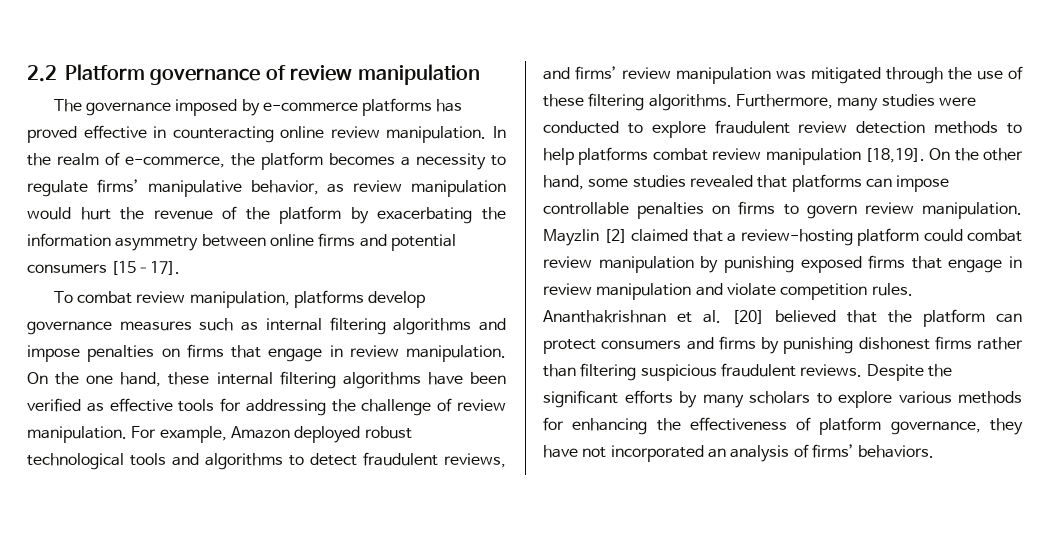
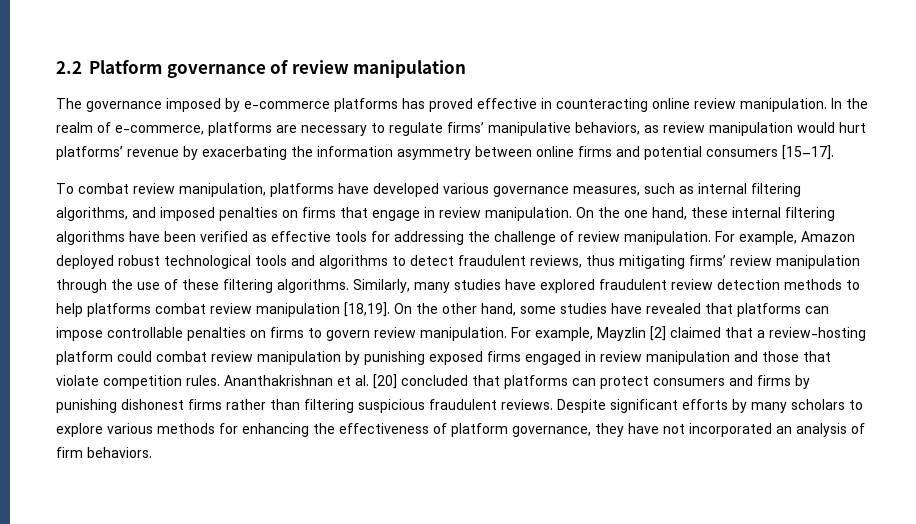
- In the realm of e-commerce, the platform becomes a necessity to regulate firms’ manipulative behavior, as review manipulation would hurt the revenue of the platform by exacerbating the information asymmetry between online firms and potential consumers [15–17].
+ In the realm of e-commerce, platforms are necessary to regulate firms’ manipulative behaviors, as review manipulation would hurt platforms’ revenue by exacerbating the information asymmetry between online firms and potential consumers [15–17].
- To combat review manipulation, platforms develop governance measures such as internal filtering algorithms and impose penalties on firms that engage in review manipulation.
+ To combat review manipulation, platforms have developed various governance measures, such as internal filtering algorithms, and imposed penalties on firms that engage in review manipulation.
- For example, Amazon deployed robust technological tools and algorithms to detect fraudulent reviews, and firms’ review manipulation was mitigated through the use of these filtering algorithms.
+ For example, Amazon deployed robust technological tools and algorithms to detect fraudulent reviews, thus mitigating firms’ review manipulation through the use of these filtering algorithms.
- Furthermore, many studies were conducted to explore fraudulent review detection methods to help platforms combat review manipulation [18,19].
+ Similarly, many studies have explored fraudulent review detection methods to help platforms combat review manipulation [18,19].
- On the other hand, some studies revealed that platforms can impose controllable penalties on firms to govern review manipulation.
+ On the other hand, some studies have revealed that platforms can impose controllable penalties on firms to govern review manipulation.
- Mayzlin [2] claimed that a review-hosting platform could combat review manipulation by punishing exposed firms that engage in review manipulation and violate competition rules.
+ For example, Mayzlin [2] claimed that a review-hosting platform could combat review manipulation by punishing exposed firms engaged in review manipulation and those that violate competition rules.
- Ananthakrishnan et al. [20] believed that the platform can protect consumers and firms by punishing dishonest firms rather than filtering suspicious fraudulent reviews.
+ Ananthakrishnan et al. [20] concluded that platforms can protect consumers and firms by punishing dishonest firms rather than filtering suspicious fraudulent reviews.
- Despite the significant efforts by many scholars to explore various methods for enhancing the effectiveness of platform governance, they have not incorporated an analysis of firms’ behaviors.
+ Despite significant efforts by many scholars to explore various methods for enhancing the effectiveness of platform governance, they have not incorporated an analysis of firm behaviors.

